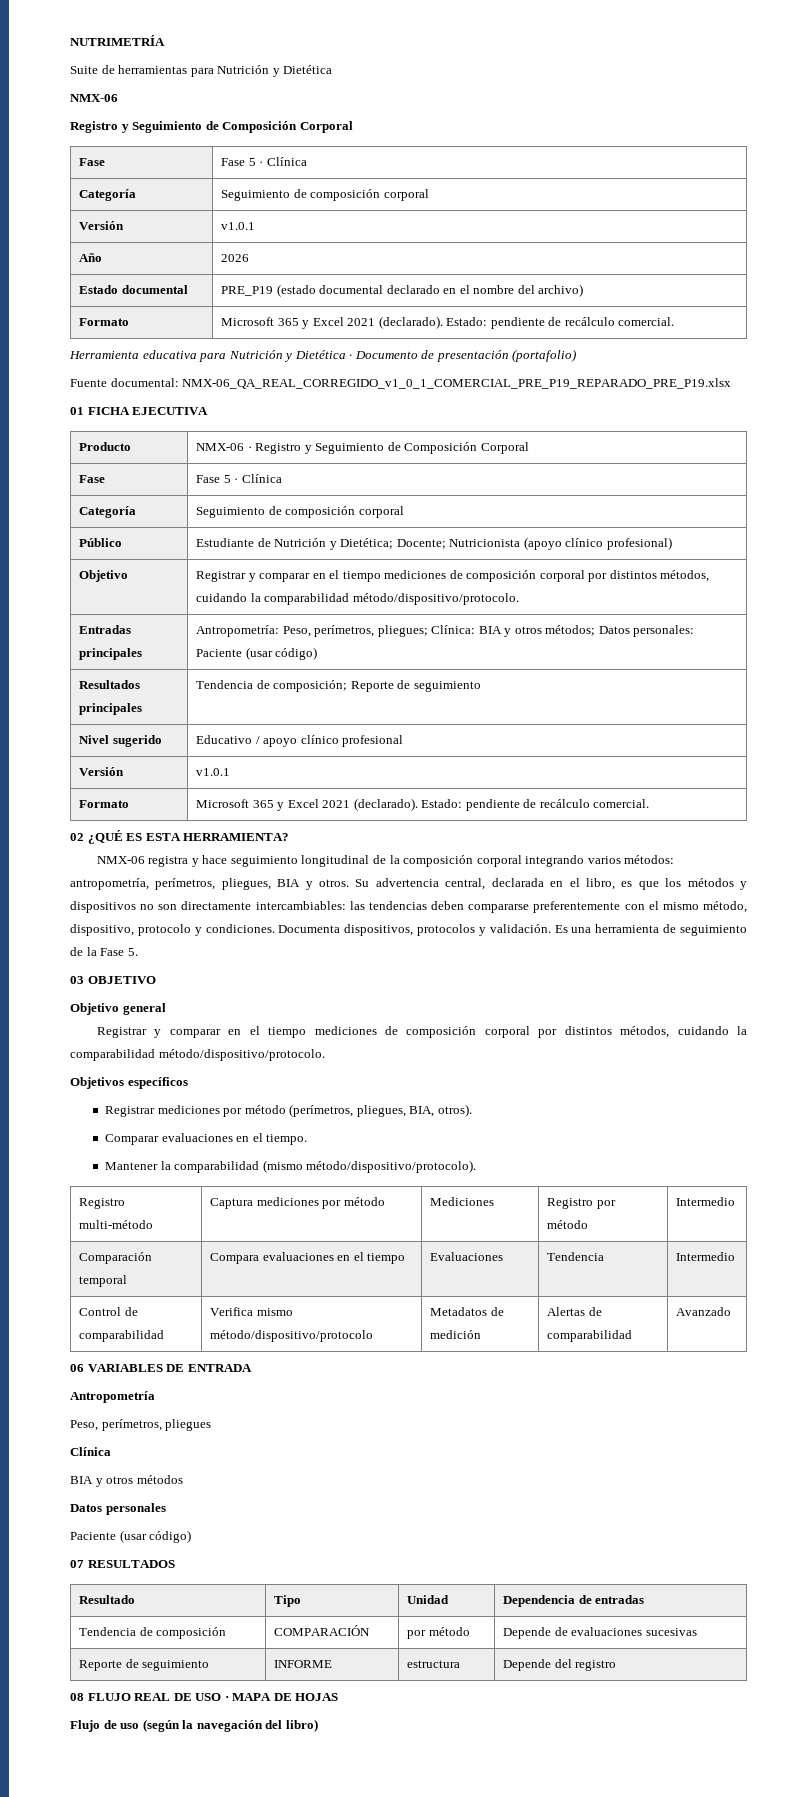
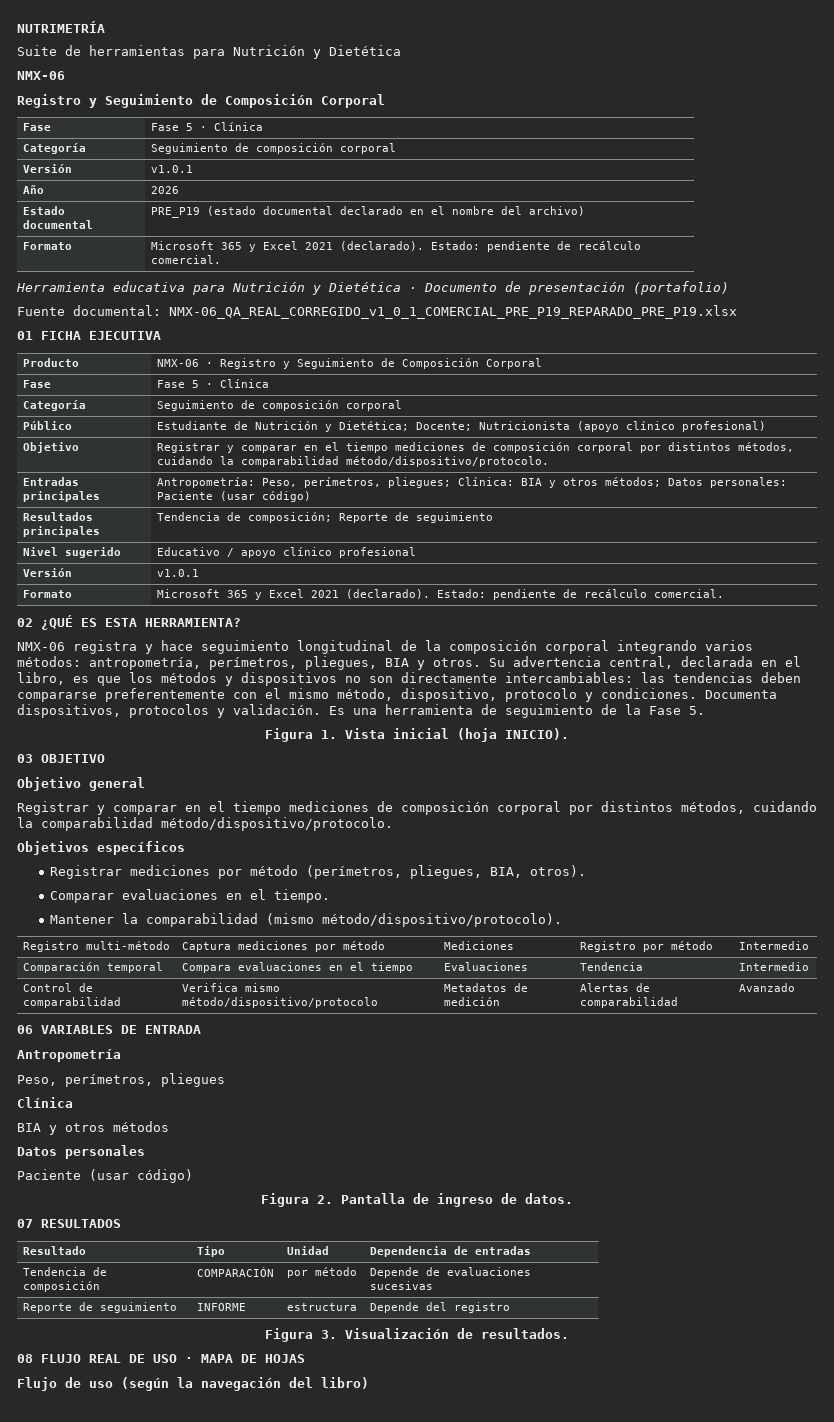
+ Figura 1. Vista inicial (hoja INICIO).
+ Figura 2. Pantalla de ingreso de datos.
+ Figura 3. Visualización de resultados.

